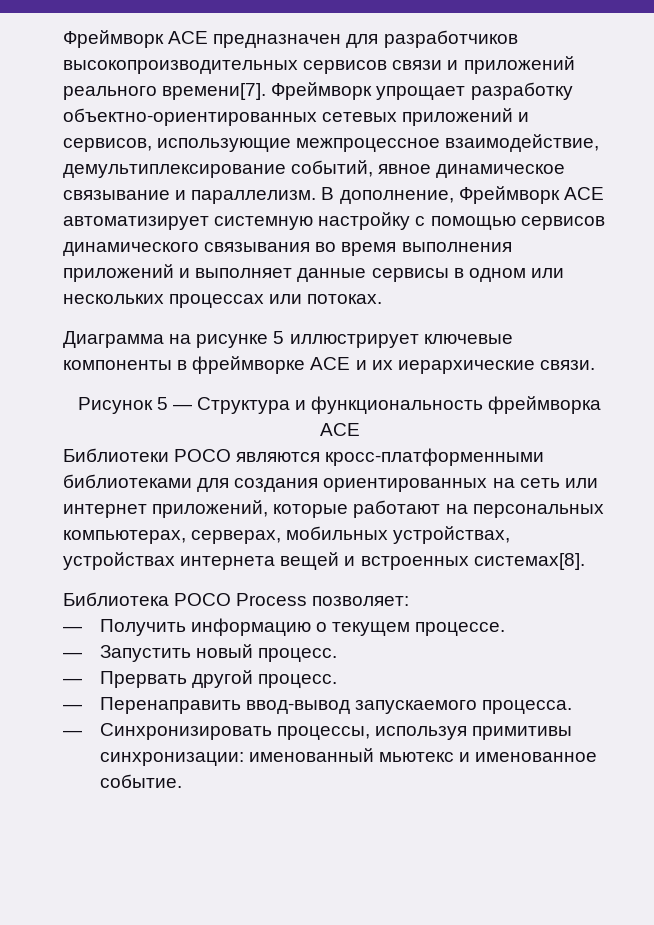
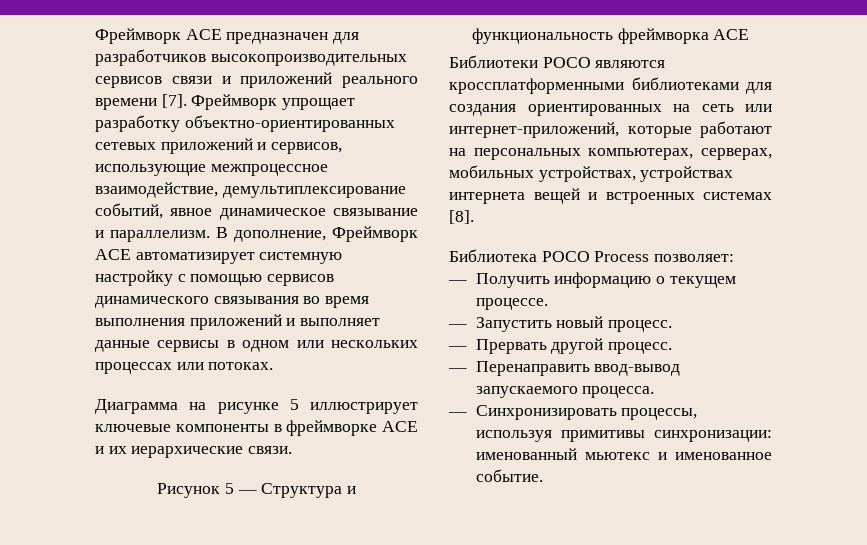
- Фреймворк ACE предназначен для разработчиков высокопроизводительных сервисов связи и приложений реального времени[7].
+ Фреймворк ACE предназначен для разработчиков высокопроизводительных сервисов связи и приложений реального времени [7].
- Библиотеки POCO являются кросс-платформенными библиотеками для создания ориентированных на сеть или интернет приложений, которые работают на персональных компьютерах, серверах, мобильных устройствах, устройствах интернета вещей и встроенных системах[8].
+ Библиотеки POCO являются кроссплатформенными библиотеками для создания ориентированных на сеть или интернет-приложений, которые работают на персональных компьютерах, серверах, мобильных устройствах, устройствах интернета вещей и встроенных системах [8].

